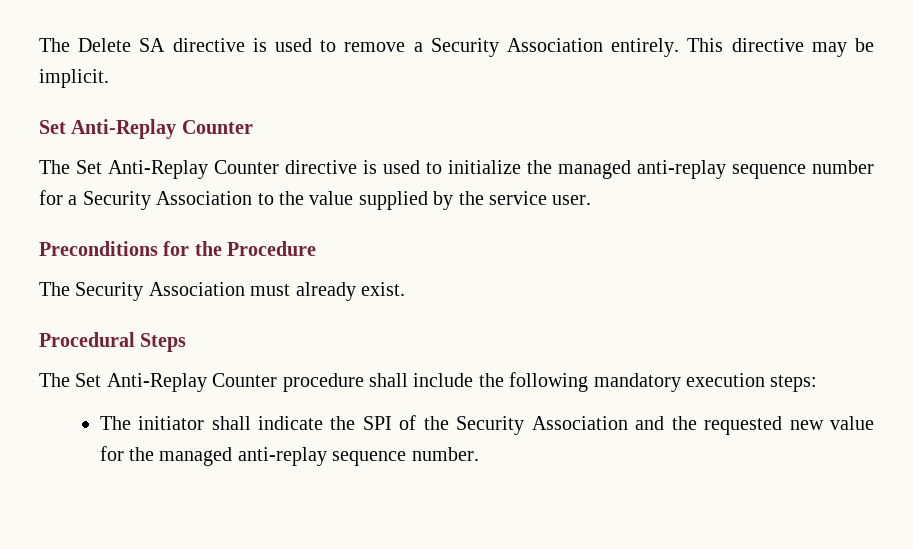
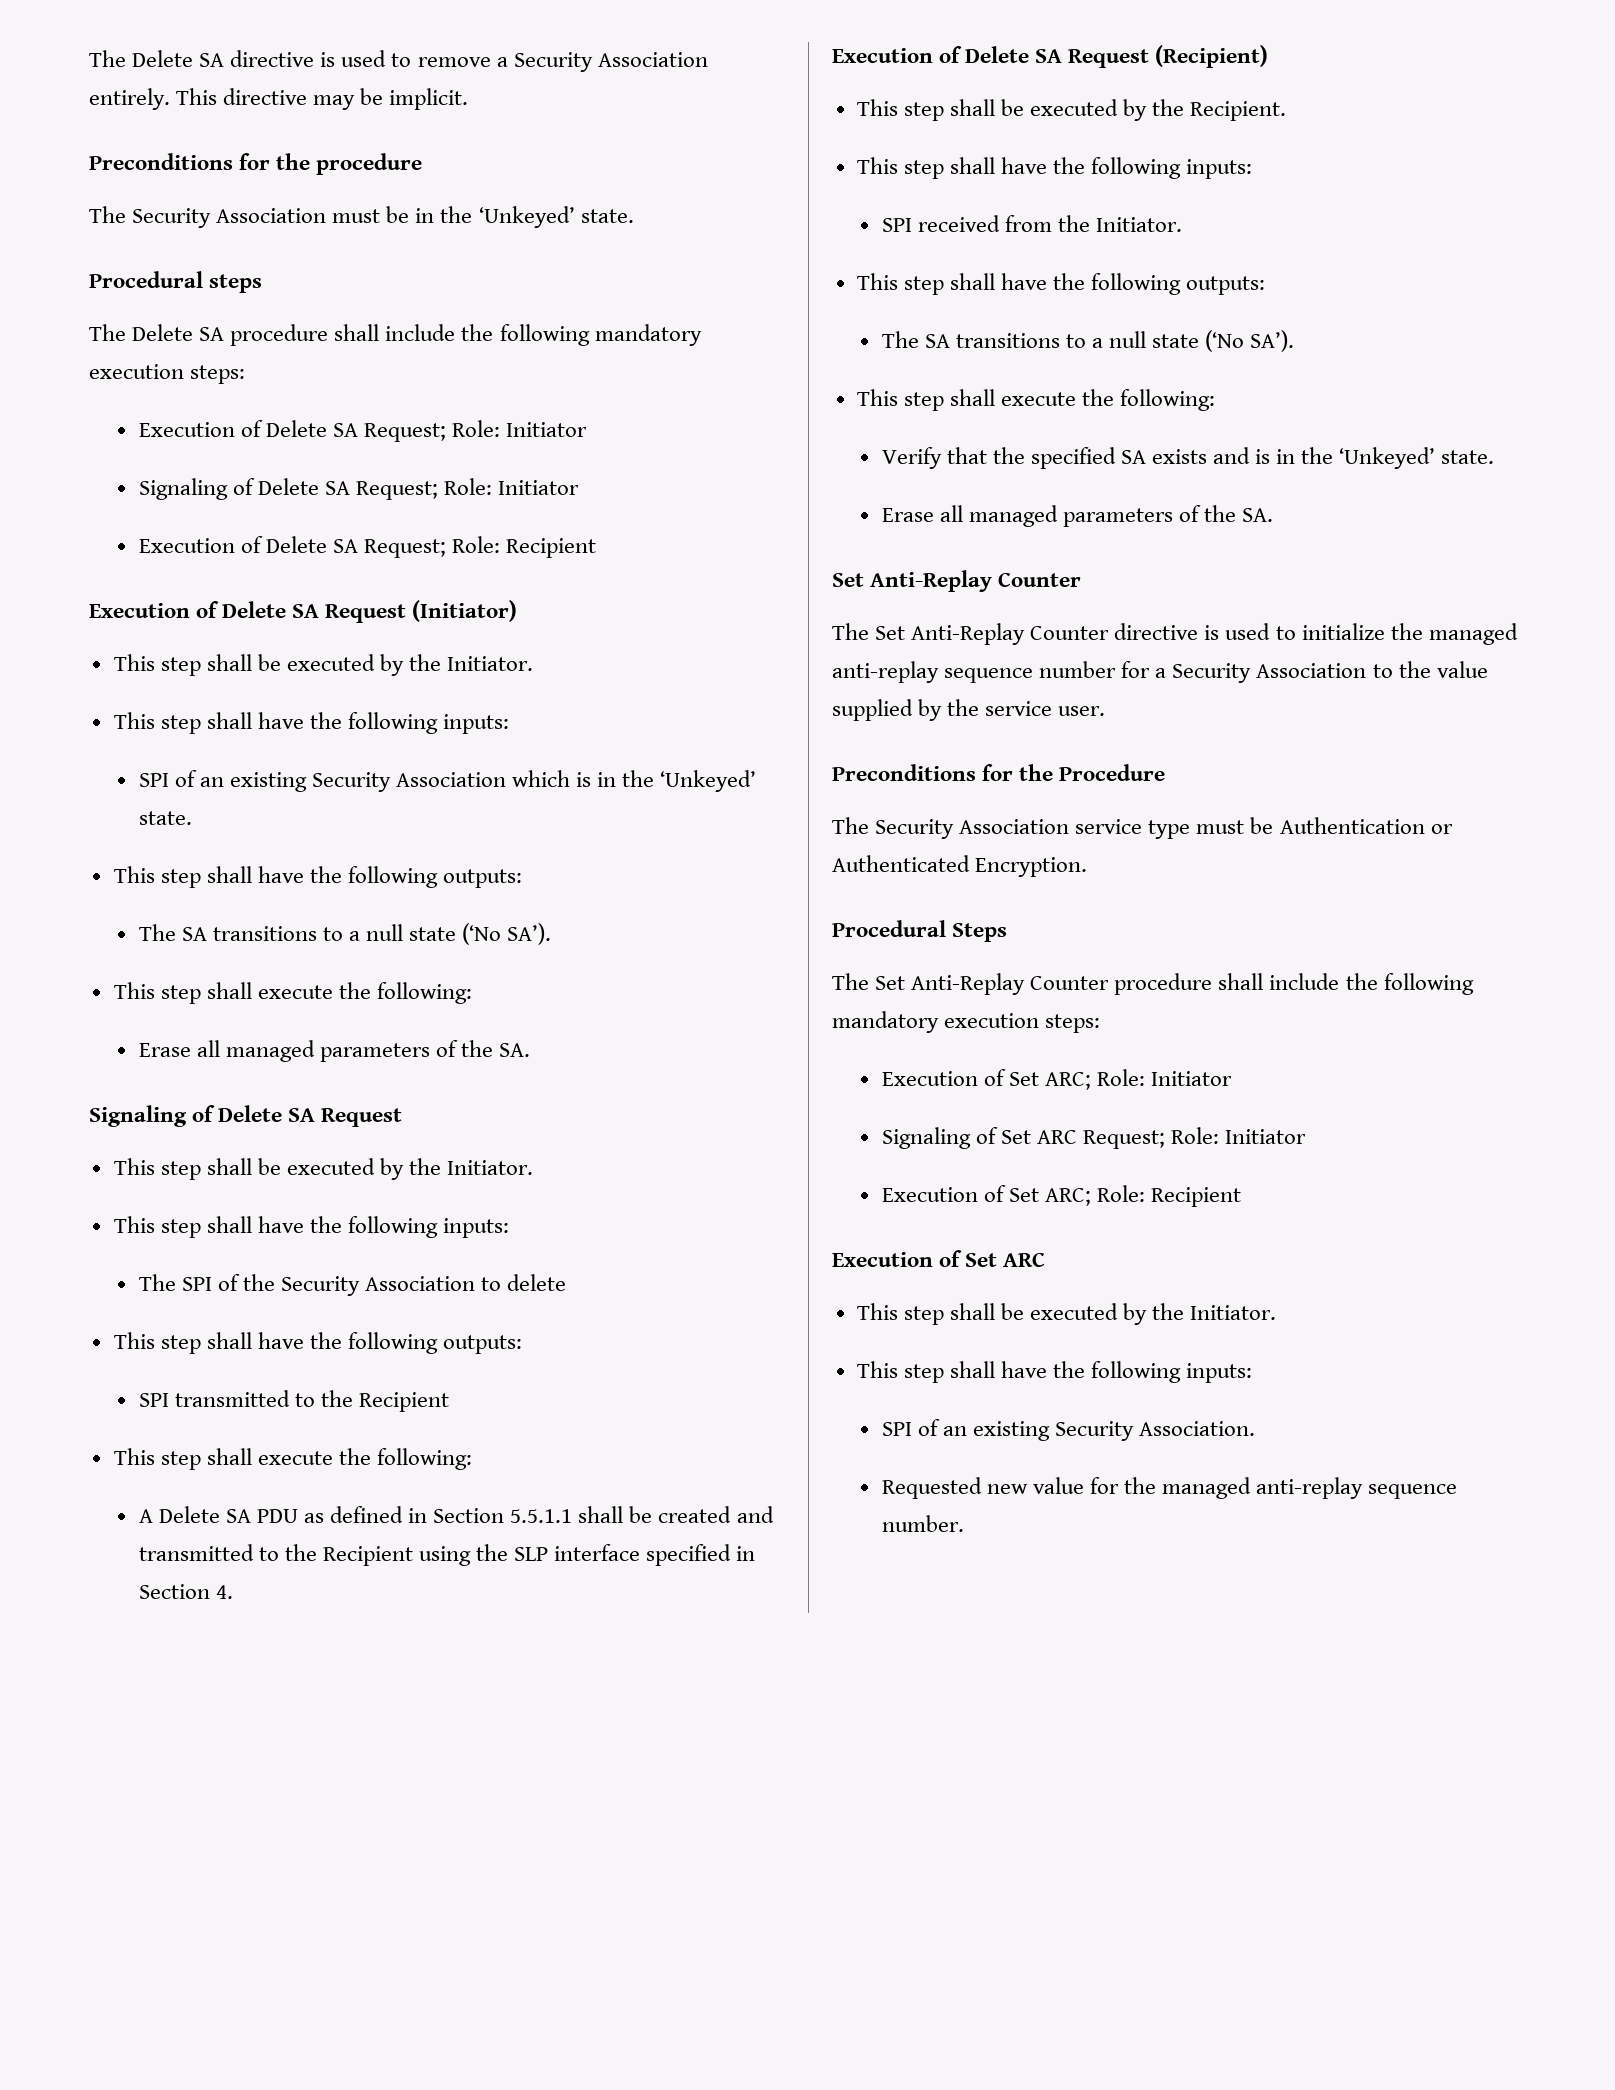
+ Preconditions for the procedure
+ The Security Association must be in the ‘Unkeyed’ state.
+ Procedural steps
+ The Delete SA procedure shall include the following mandatory execution steps:
+ Execution of Delete SA Request; Role: Initiator
+ Signaling of Delete SA Request; Role: Initiator
+ Execution of Delete SA Request; Role: Recipient
+ Execution of Delete SA Request (Initiator)
+ This step shall be executed by the Initiator.
+ This step shall have the following inputs:
+ SPI of an existing Security Association which is in the ‘Unkeyed’ state.
+ This step shall have the following outputs:
+ The SA transitions to a null state (‘No SA’).
+ This step shall execute the following:
+ Erase all managed parameters of the SA.
+ Signaling of Delete SA Request
+ This step shall be executed by the Initiator.
+ This step shall have the following inputs:
+ The SPI of the Security Association to delete
+ This step shall have the following outputs:
+ SPI transmitted to the Recipient
+ This step shall execute the following:
+ A Delete SA PDU as defined in Section 5.5.1.1 shall be created and transmitted to the Recipient using the SLP interface specified in Section 4.
+ Execution of Delete SA Request (Recipient)
+ This step shall be executed by the Recipient.
+ This step shall have the following inputs:
+ SPI received from the Initiator.
+ This step shall have the following outputs:
+ The SA transitions to a null state (‘No SA’).
+ This step shall execute the following:
+ Verify that the specified SA exists and is in the ‘Unkeyed’ state.
+ Erase all managed parameters of the SA.
- The Security Association must already exist.
+ The Security Association service type must be Authentication or Authenticated Encryption.
- The initiator shall indicate the SPI of the Security Association and the requested new value for the managed anti-replay sequence number.
+ Execution of Set ARC; Role: Initiator
+ Signaling of Set ARC Request; Role: Initiator
+ Execution of Set ARC; Role: Recipient
+ Execution of Set ARC
+ This step shall be executed by the Initiator.
+ This step shall have the following inputs:
+ SPI of an existing Security Association.
+ Requested new value for the managed anti-replay sequence number.

